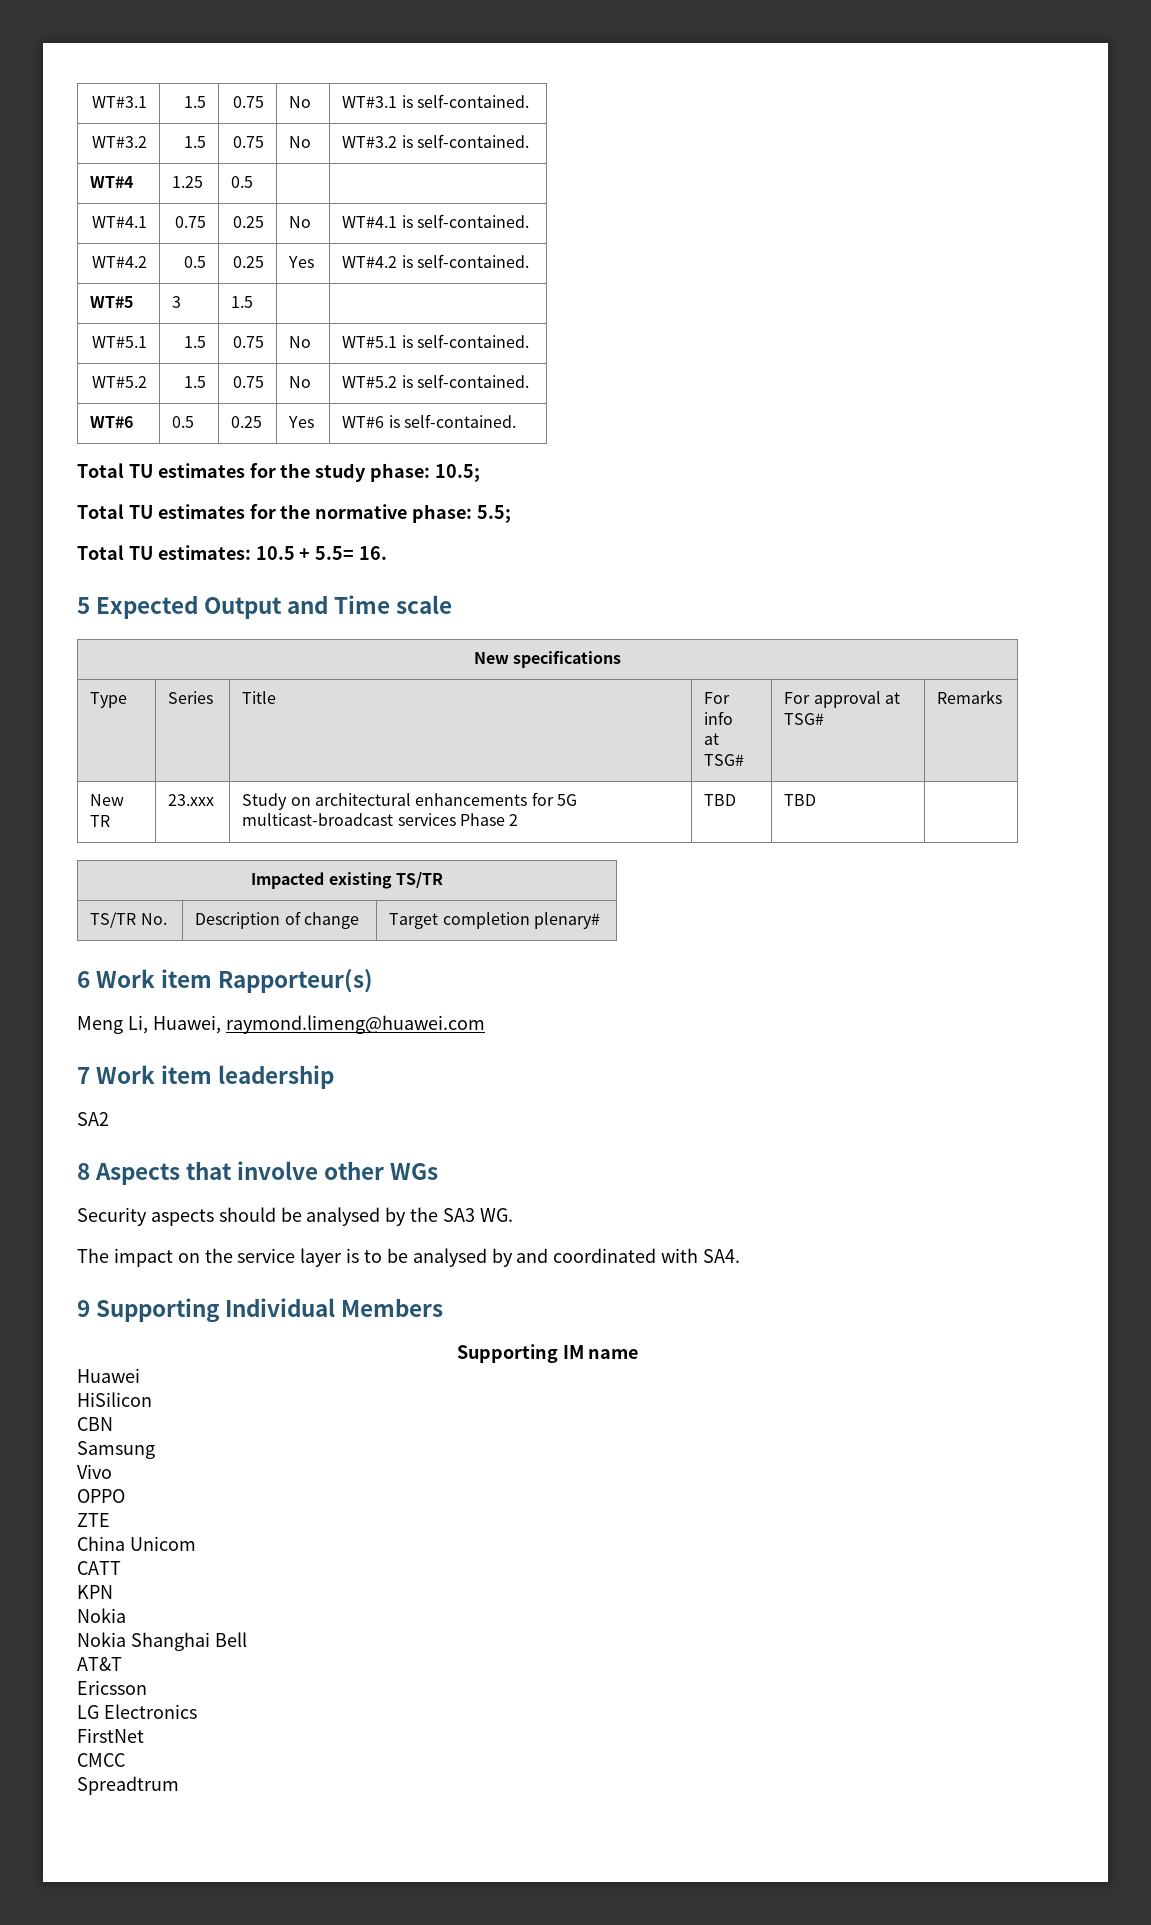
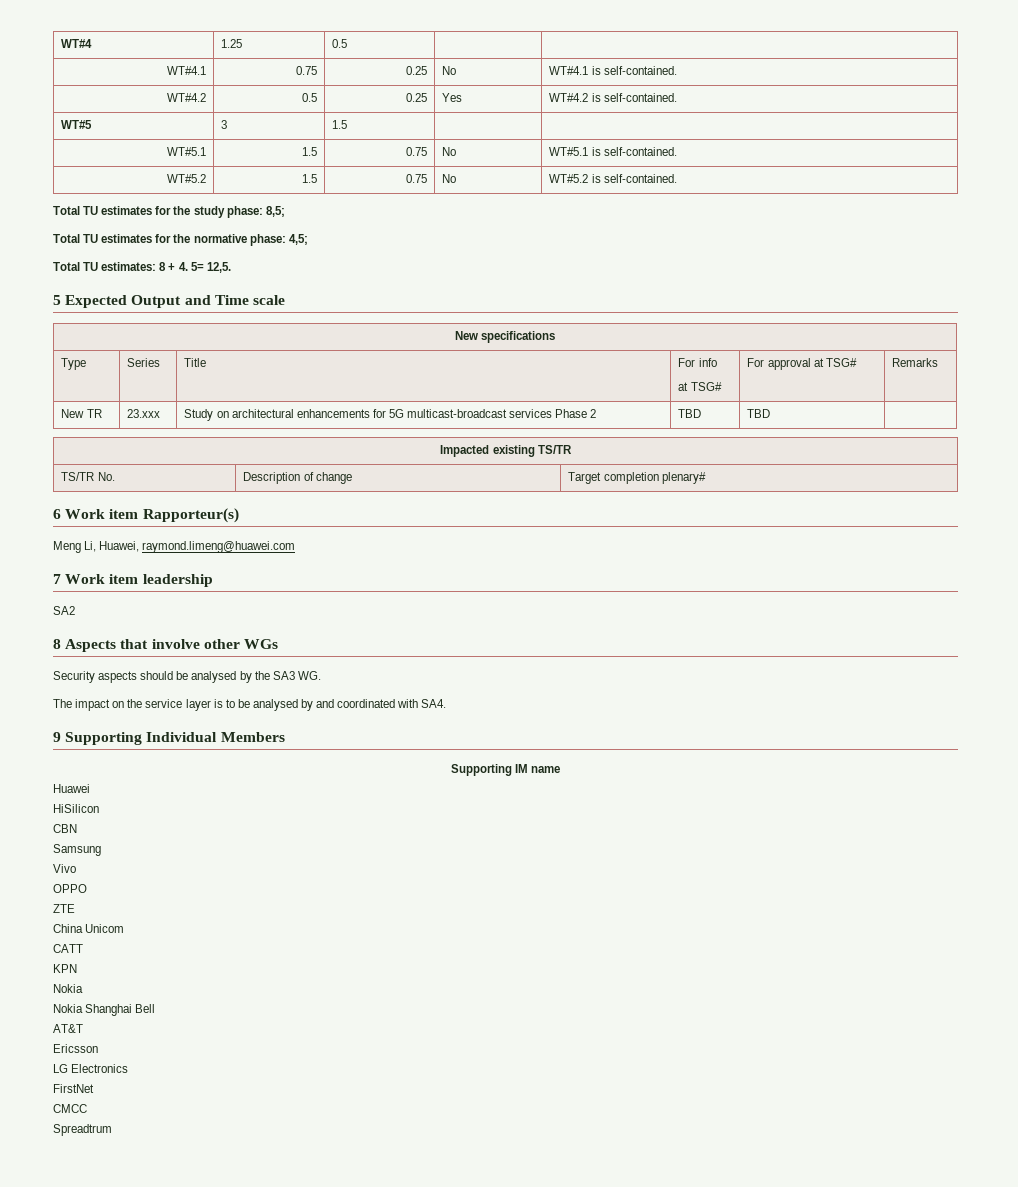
- WT#3.1 | 1.5 | 0.75 | No | WT#3.1 is self-contained.
- WT#3.2 | 1.5 | 0.75 | No | WT#3.2 is self-contained.
- WT#6 | 0.5 | 0.25 | Yes | WT#6 is self-contained.
- Total TU estimates for the study phase: 10.5;
+ Total TU estimates for the study phase: 8,5;
- Total TU estimates for the normative phase: 5.5;
+ Total TU estimates for the normative phase: 4,5;
- Total TU estimates: 10.5 + 5.5= 16.
+ Total TU estimates: 8 + 4. 5= 12,5.

